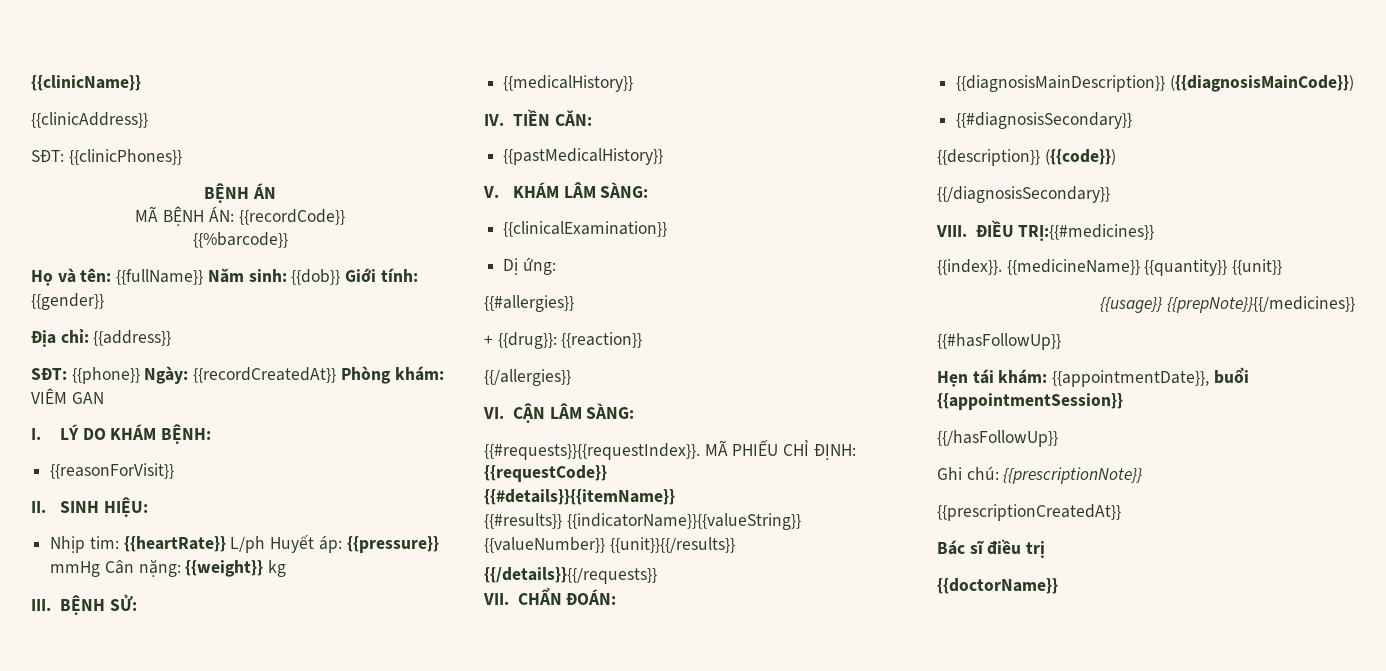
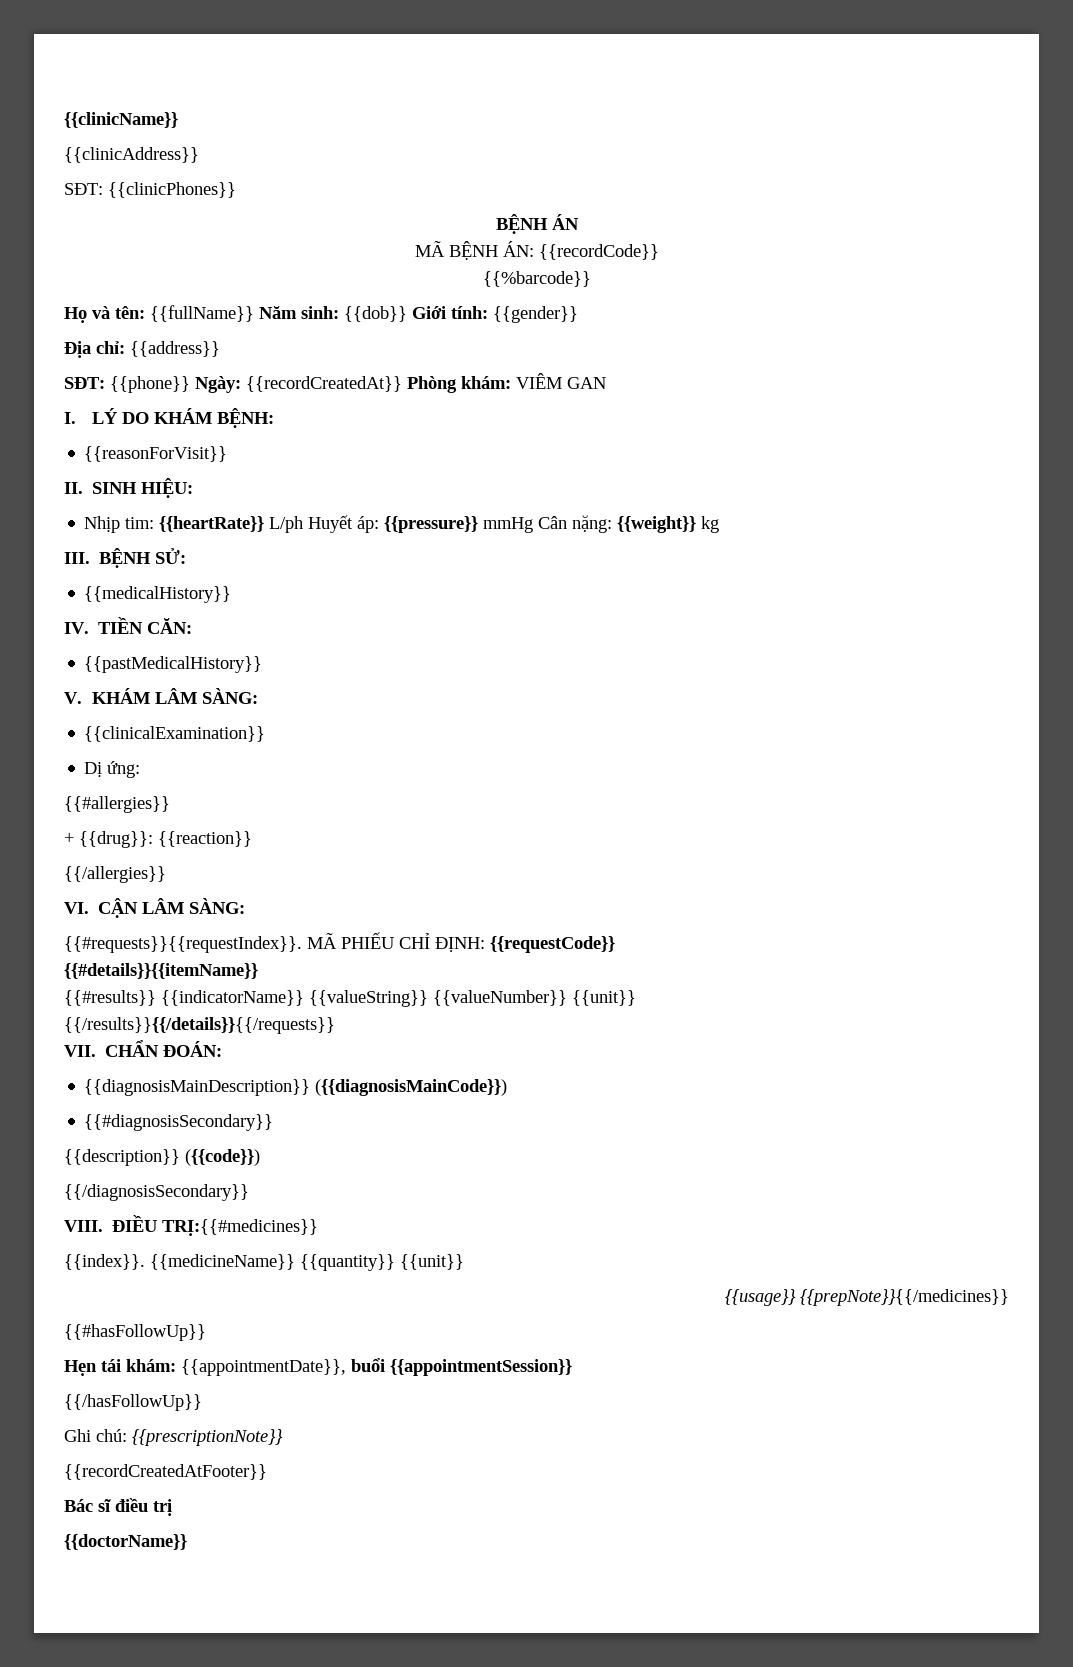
- {{#results}} {{indicatorName}}{{valueString}} {{valueNumber}} {{unit}}{{/results}}
- {{/details}}{{/requests}}
+ {{#results}} {{indicatorName}} {{valueString}} {{valueNumber}} {{unit}}
+ {{/results}}{{/details}}{{/requests}}
- {{prescriptionCreatedAt}}
+ {{recordCreatedAtFooter}}

